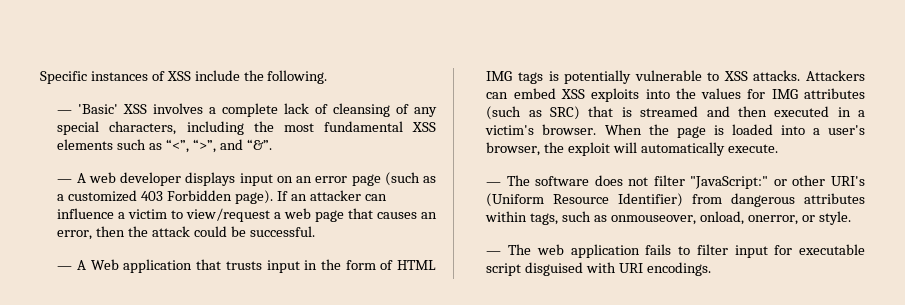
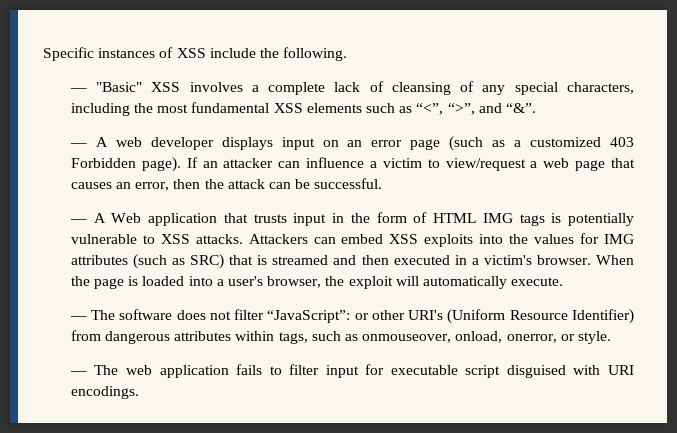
- — 'Basic' XSS involves a complete lack of cleansing of any special characters, including the most fundamental XSS elements such as “<”, “>”, and “&”.
+ — "Basic" XSS involves a complete lack of cleansing of any special characters, including the most fundamental XSS elements such as “<”, “>”, and “&”.
- If an attacker can influence a victim to view/request a web page that causes an error, then the attack could be successful.
+ If an attacker can influence a victim to view/request a web page that causes an error, then the attack can be successful.
- — The software does not filter "JavaScript:" or other URI's (Uniform Resource Identifier) from dangerous attributes within tags, such as onmouseover, onload, onerror, or style.
+ — The software does not filter “JavaScript”: or other URI's (Uniform Resource Identifier) from dangerous attributes within tags, such as onmouseover, onload, onerror, or style.

